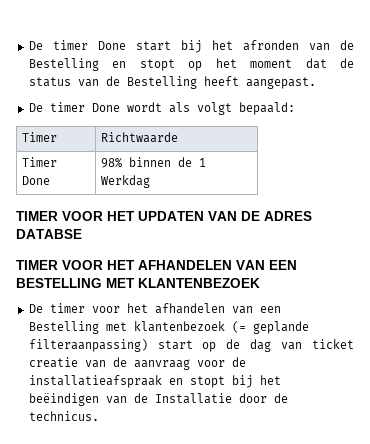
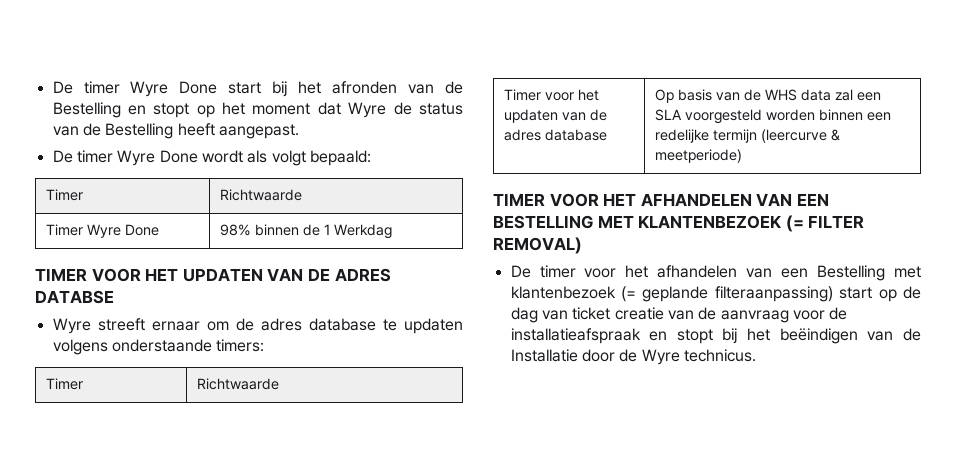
- De timer Done start bij het afronden van de Bestelling en stopt op het moment dat de status van de Bestelling heeft aangepast.
+ De timer Wyre Done start bij het afronden van de Bestelling en stopt op het moment dat Wyre de status van de Bestelling heeft aangepast.
- De timer Done wordt als volgt bepaald:
+ De timer Wyre Done wordt als volgt bepaald:
- Timer Done | 98% binnen de 1 Werkdag
+ Timer Wyre Done | 98% binnen de 1 Werkdag
+ Wyre streeft ernaar om de adres database te updaten volgens onderstaande timers:
+ Timer | Richtwaarde
+ Timer voor het updaten van de adres database | Op basis van de WHS data zal een SLA voorgesteld worden binnen een redelijke termijn (leercurve & meetperiode)
- TIMER VOOR HET AFHANDELEN VAN EEN BESTELLING MET KLANTENBEZOEK
+ TIMER VOOR HET AFHANDELEN VAN EEN BESTELLING MET KLANTENBEZOEK (= FILTER REMOVAL)
- De timer voor het afhandelen van een Bestelling met klantenbezoek (= geplande filteraanpassing) start op de dag van ticket creatie van de aanvraag voor de installatieafspraak en stopt bij het beëindigen van de Installatie door de technicus.
+ De timer voor het afhandelen van een Bestelling met klantenbezoek (= geplande filteraanpassing) start op de dag van ticket creatie van de aanvraag voor de installatieafspraak en stopt bij het beëindigen van de Installatie door de Wyre technicus.

